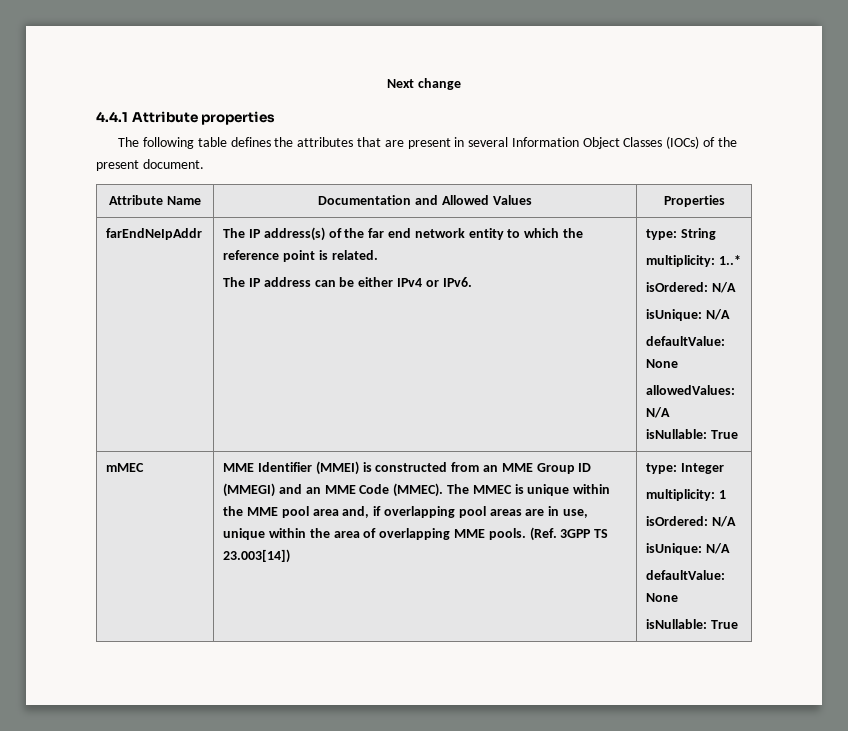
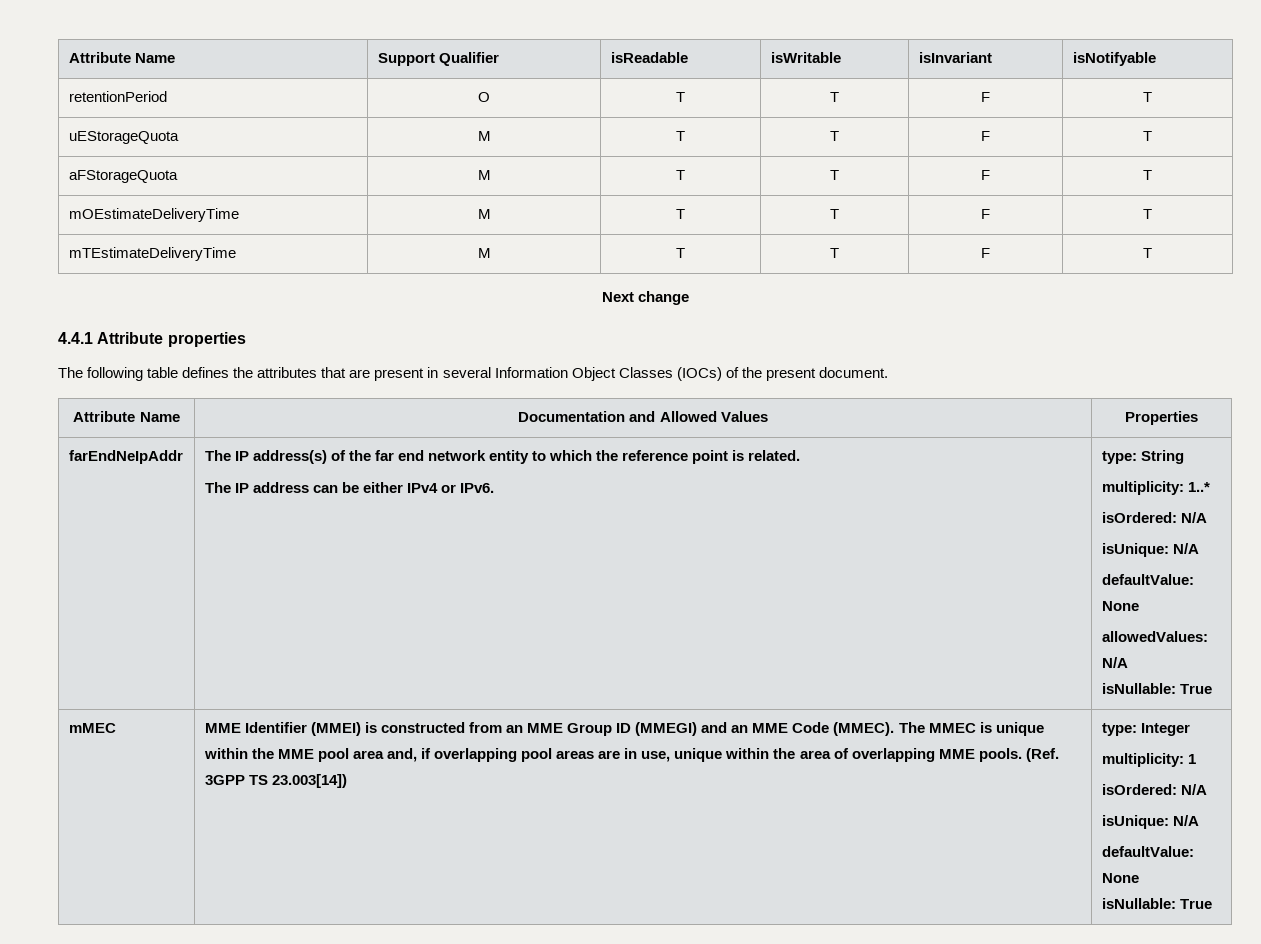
+ Attribute Name | Support Qualifier | isReadable | isWritable | isInvariant | isNotifyable
+ retentionPeriod | O | T | T | F | T
+ uEStorageQuota | M | T | T | F | T
+ aFStorageQuota | M | T | T | F | T
+ mOEstimateDeliveryTime | M | T | T | F | T
+ mTEstimateDeliveryTime | M | T | T | F | T

